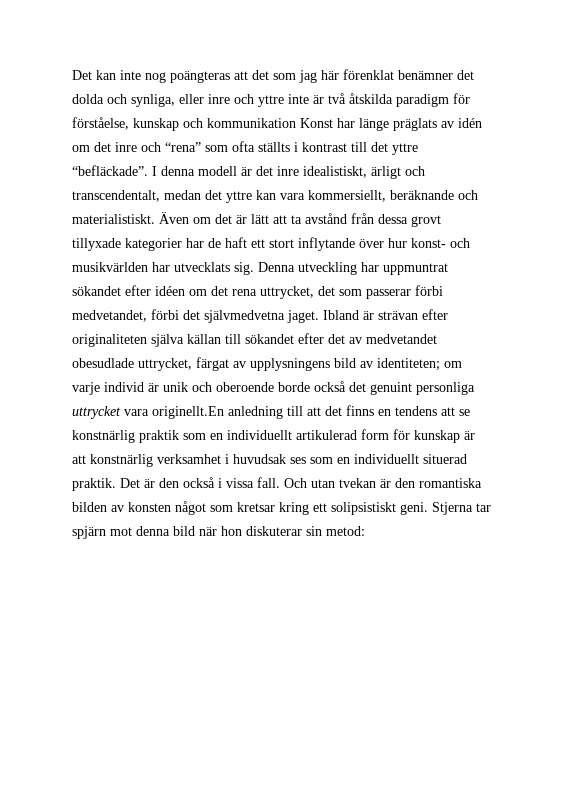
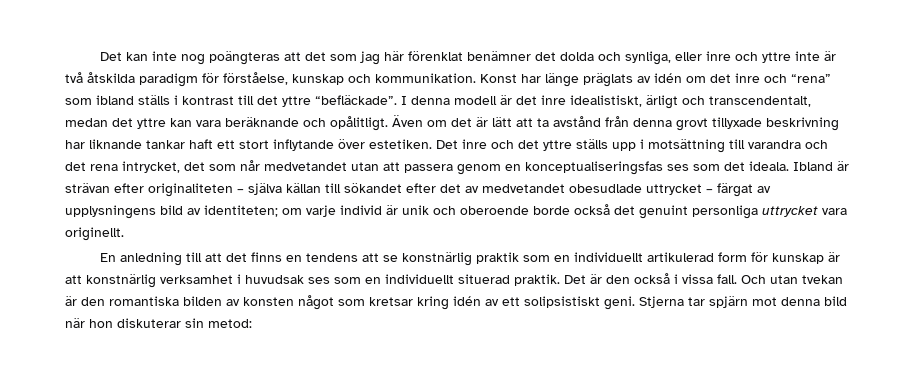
- Det kan inte nog poängteras att det som jag här förenklat benämner det dolda och synliga, eller inre och yttre inte är två åtskilda paradigm för förståelse, kunskap och kommunikation Konst har länge präglats av idén om det inre och “rena” som ofta ställts i kontrast till det yttre “befläckade”.
+ Det kan inte nog poängteras att det som jag här förenklat benämner det dolda och synliga, eller inre och yttre inte är två åtskilda paradigm för förståelse, kunskap och kommunikation. Konst har länge präglats av idén om det inre och “rena” som ibland ställs i kontrast till det yttre “befläckade”.
- I denna modell är det inre idealistiskt, ärligt och transcendentalt, medan det yttre kan vara kommersiellt, beräknande och materialistiskt.
+ I denna modell är det inre idealistiskt, ärligt och transcendentalt, medan det yttre kan vara beräknande och opålitligt.
- Även om det är lätt att ta avstånd från dessa grovt tillyxade kategorier har de haft ett stort inflytande över hur konst- och musikvärlden har utvecklats sig. Denna utveckling har uppmuntrat sökandet efter idéen om det rena uttrycket, det som passerar förbi medvetandet, förbi det självmedvetna jaget.
+ Även om det är lätt att ta avstånd från denna grovt tillyxade beskrivning har liknande tankar haft ett stort inflytande över estetiken. Det inre och det yttre ställs upp i motsättning till varandra och det rena intrycket, det som når medvetandet utan att passera genom en konceptualiseringsfas ses som det ideala.
- Ibland är strävan efter originaliteten själva källan till sökandet efter det av medvetandet obesudlade uttrycket, färgat av upplysningens bild av identiteten;
+ Ibland är strävan efter originaliteten – själva källan till sökandet efter det av medvetandet obesudlade uttrycket – färgat av upplysningens bild av identiteten;
- om varje individ är unik och oberoende borde också det genuint personliga uttrycket vara originellt.En anledning till att det finns en tendens att se konstnärlig praktik som en individuellt artikulerad form för kunskap är att konstnärlig verksamhet i huvudsak ses som en individuellt situerad praktik.
+ om varje individ är unik och oberoende borde också det genuint personliga uttrycket vara originellt.
+ En anledning till att det finns en tendens att se konstnärlig praktik som en individuellt artikulerad form för kunskap är att konstnärlig verksamhet i huvudsak ses som en individuellt situerad praktik.
- Och utan tvekan är den romantiska bilden av konsten något som kretsar kring ett solipsistiskt geni.
+ Och utan tvekan är den romantiska bilden av konsten något som kretsar kring idén av ett solipsistiskt geni.

